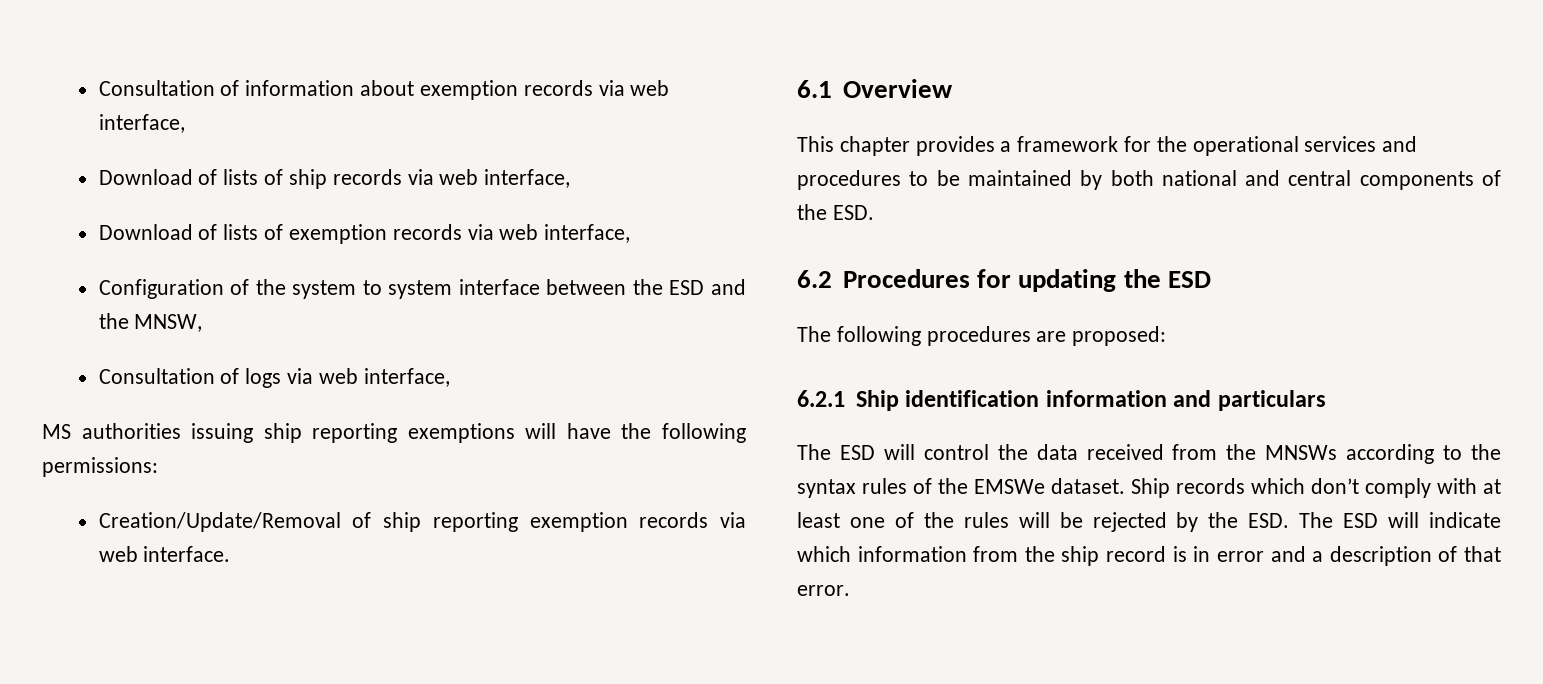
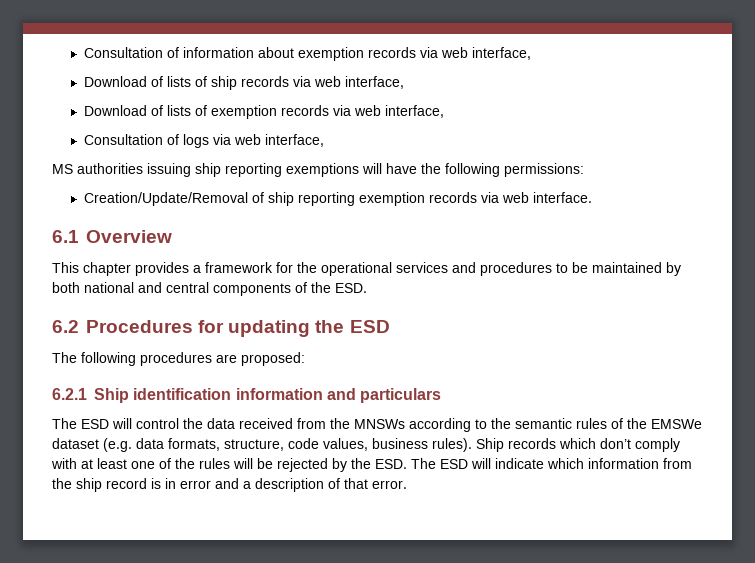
- Configuration of the system to system interface between the ESD and the MNSW,
- The ESD will control the data received from the MNSWs according to the syntax rules of the EMSWe dataset.
+ The ESD will control the data received from the MNSWs according to the semantic rules of the EMSWe dataset (e.g. data formats, structure, code values, business rules).

